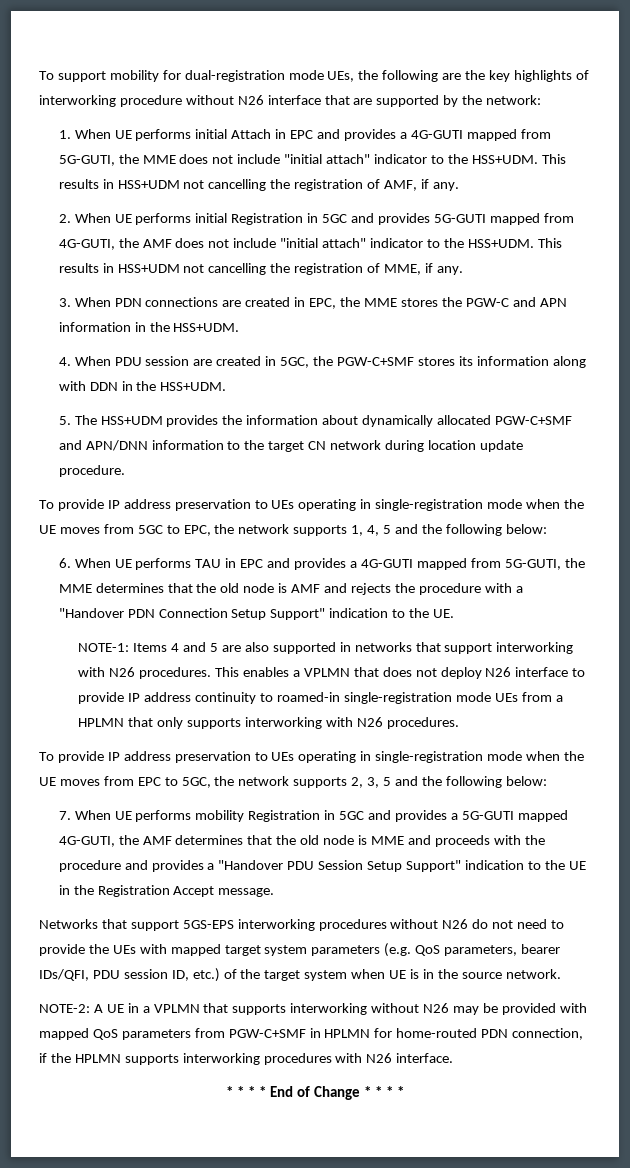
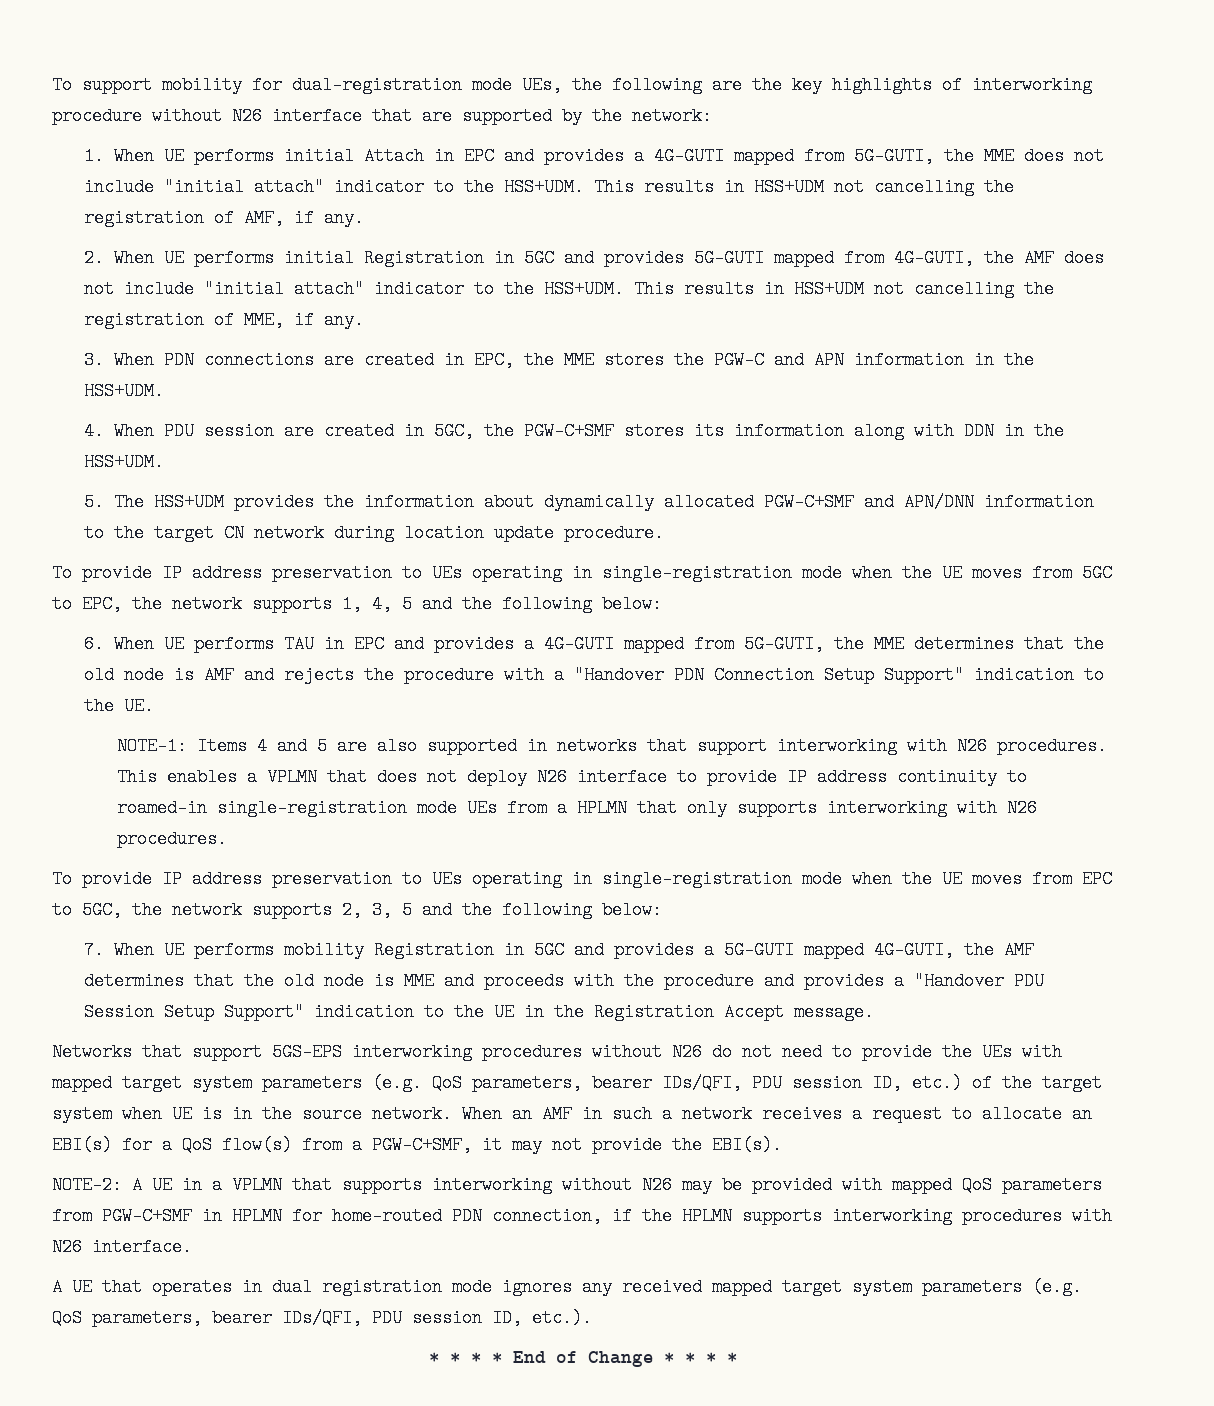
+ When an AMF in such a network receives a request to allocate an EBI(s) for a QoS flow(s) from a PGW-C+SMF, it may not provide the EBI(s).
+ A UE that operates in dual registration mode ignores any received mapped target system parameters (e.g. QoS parameters, bearer IDs/QFI, PDU session ID, etc.).

